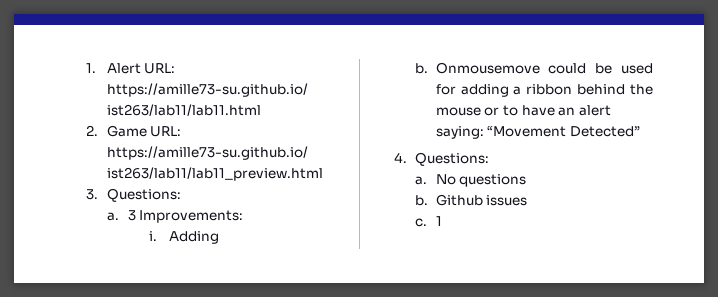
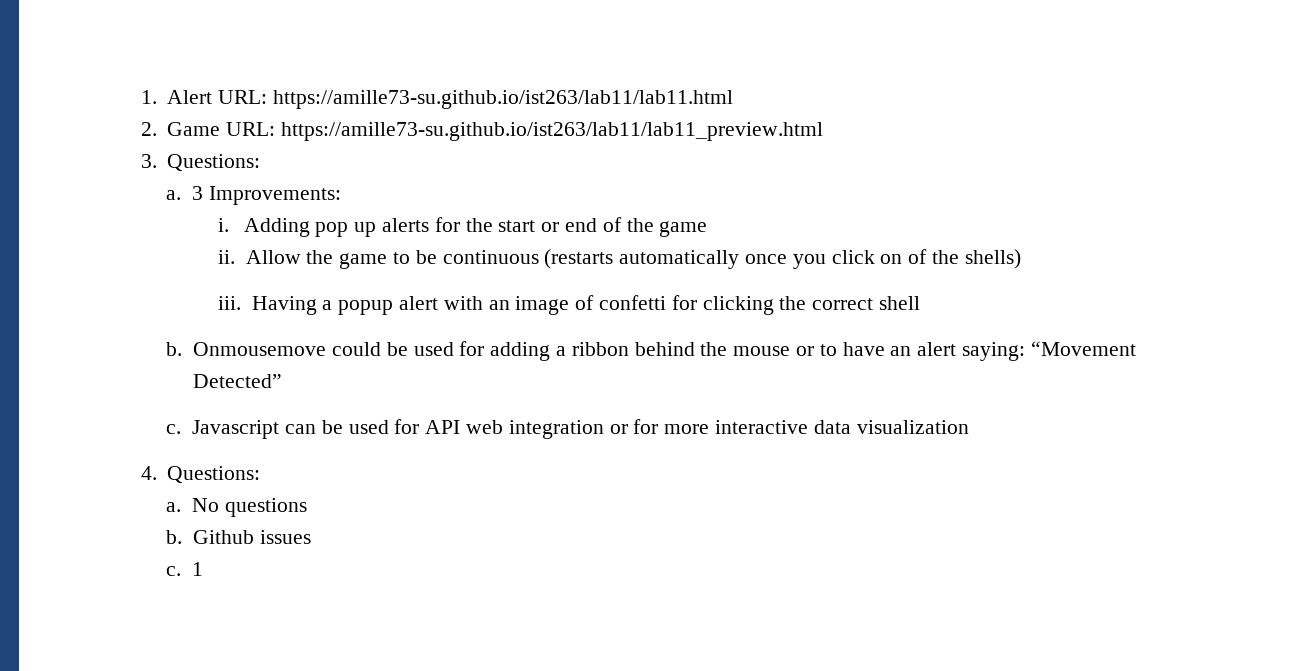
- Adding
+ Adding pop up alerts for the start or end of the game
+ ii. Allow the game to be continuous (restarts automatically once you click on of the shells)
+ iii. Having a popup alert with an image of confetti for clicking the correct shell
+ c. Javascript can be used for API web integration or for more interactive data visualization

